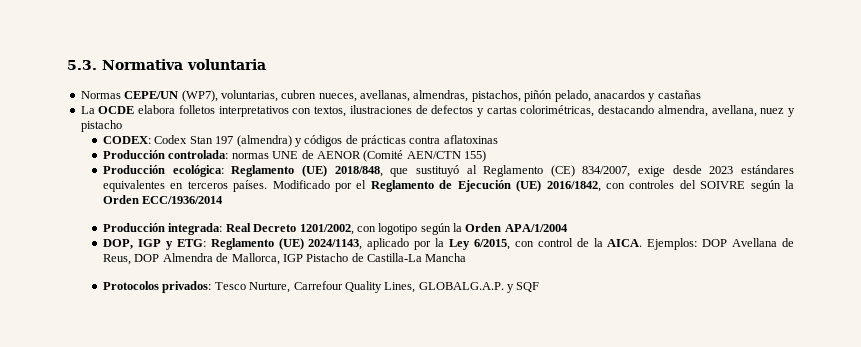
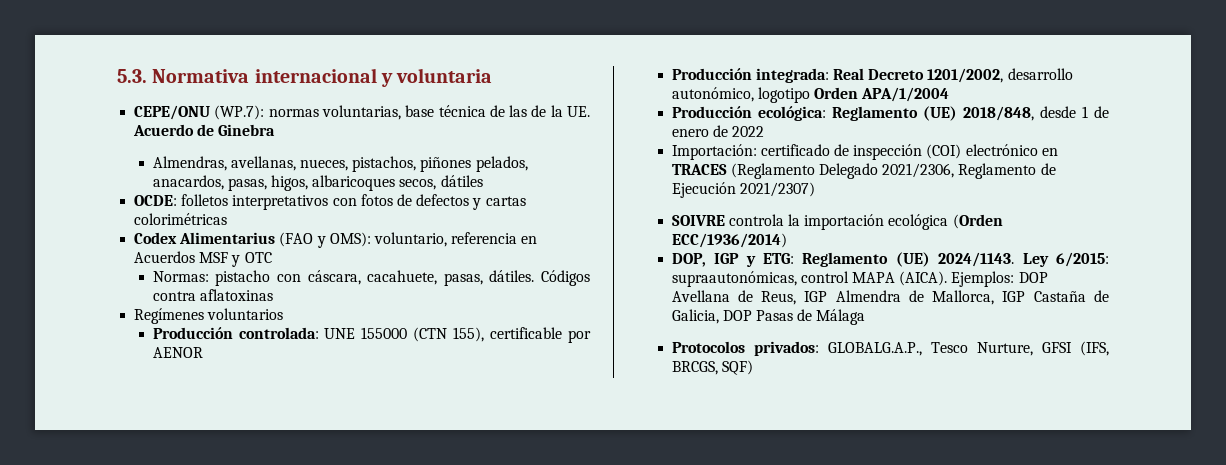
- 5.3. Normativa voluntaria
+ 5.3. Normativa internacional y voluntaria
- Normas CEPE/UN (WP7), voluntarias, cubren nueces, avellanas, almendras, pistachos, piñón pelado, anacardos y castañas
- La OCDE elabora folletos interpretativos con textos, ilustraciones de defectos y cartas colorimétricas, destacando almendra, avellana, nuez y pistacho
- CODEX: Codex Stan 197 (almendra) y códigos de prácticas contra aflatoxinas
+ CEPE/ONU (WP.7): normas voluntarias, base técnica de las de la UE. Acuerdo de Ginebra
+ Almendras, avellanas, nueces, pistachos, piñones pelados, anacardos, pasas, higos, albaricoques secos, dátiles
+ OCDE: folletos interpretativos con fotos de defectos y cartas colorimétricas
+ Codex Alimentarius (FAO y OMS): voluntario, referencia en Acuerdos MSF y OTC
+ Normas: pistacho con cáscara, cacahuete, pasas, dátiles. Códigos contra aflatoxinas
+ Regímenes voluntarios
- Producción controlada: normas UNE de AENOR (Comité AEN/CTN 155)
+ Producción controlada: UNE 155000 (CTN 155), certificable por AENOR
+ Producción integrada: Real Decreto 1201/2002, desarrollo autonómico, logotipo Orden APA/1/2004
- Producción ecológica: Reglamento (UE) 2018/848, que sustituyó al Reglamento (CE) 834/2007, exige desde 2023 estándares equivalentes en terceros países. Modificado por el Reglamento de Ejecución (UE) 2016/1842, con controles del SOIVRE según la Orden ECC/1936/2014
- Producción integrada: Real Decreto 1201/2002, con logotipo según la Orden APA/1/2004
+ Producción ecológica: Reglamento (UE) 2018/848, desde 1 de enero de 2022
+ Importación: certificado de inspección (COI) electrónico en TRACES (Reglamento Delegado 2021/2306, Reglamento de Ejecución 2021/2307)
+ SOIVRE controla la importación ecológica (Orden ECC/1936/2014)
- DOP, IGP y ETG: Reglamento (UE) 2024/1143, aplicado por la Ley 6/2015, con control de la AICA.
+ DOP, IGP y ETG: Reglamento (UE) 2024/1143. Ley 6/2015: supraautonómicas, control MAPA (AICA).
- Ejemplos: DOP Avellana de Reus, DOP Almendra de Mallorca, IGP Pistacho de Castilla-La Mancha
+ Ejemplos: DOP Avellana de Reus, IGP Almendra de Mallorca, IGP Castaña de Galicia, DOP Pasas de Málaga
- Protocolos privados: Tesco Nurture, Carrefour Quality Lines, GLOBALG.A.P. y SQF
+ Protocolos privados: GLOBALG.A.P., Tesco Nurture, GFSI (IFS, BRCGS, SQF)

